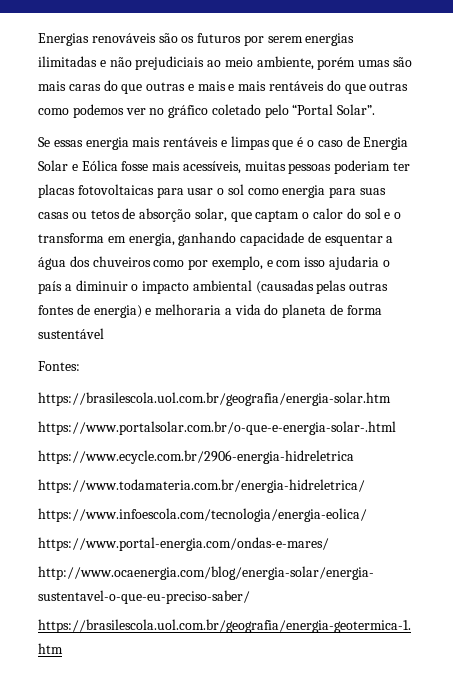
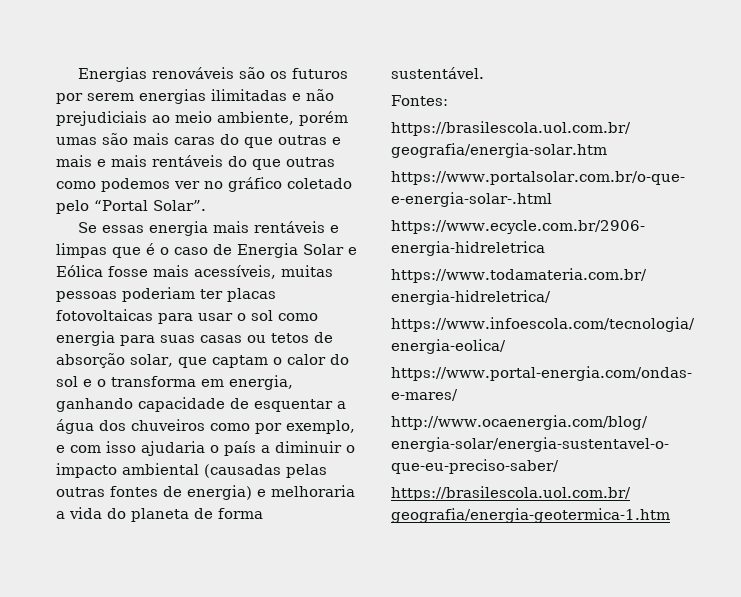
- Se essas energia mais rentáveis e limpas que é o caso de Energia Solar e Eólica fosse mais acessíveis, muitas pessoas poderiam ter placas fotovoltaicas para usar o sol como energia para suas casas ou tetos de absorção solar, que captam o calor do sol e o transforma em energia, ganhando capacidade de esquentar a água dos chuveiros como por exemplo, e com isso ajudaria o país a diminuir o impacto ambiental (causadas pelas outras fontes de energia) e melhoraria a vida do planeta de forma sustentável
+ Se essas energia mais rentáveis e limpas que é o caso de Energia Solar e Eólica fosse mais acessíveis, muitas pessoas poderiam ter placas fotovoltaicas para usar o sol como energia para suas casas ou tetos de absorção solar, que captam o calor do sol e o transforma em energia, ganhando capacidade de esquentar a água dos chuveiros como por exemplo, e com isso ajudaria o país a diminuir o impacto ambiental (causadas pelas outras fontes de energia) e melhoraria a vida do planeta de forma sustentável.

